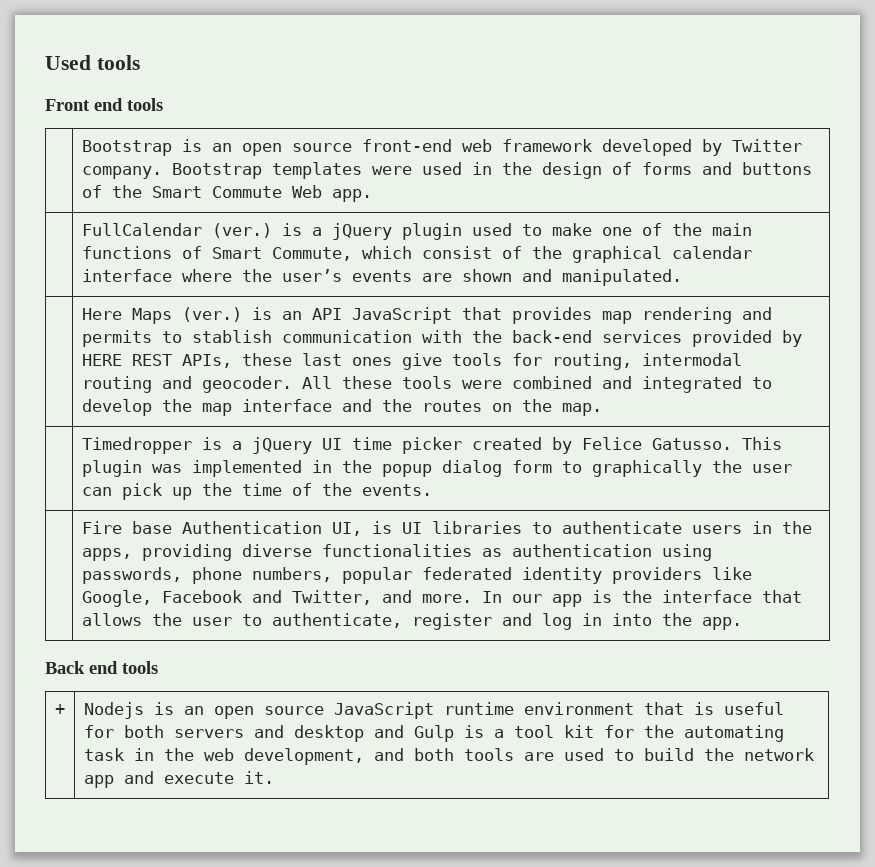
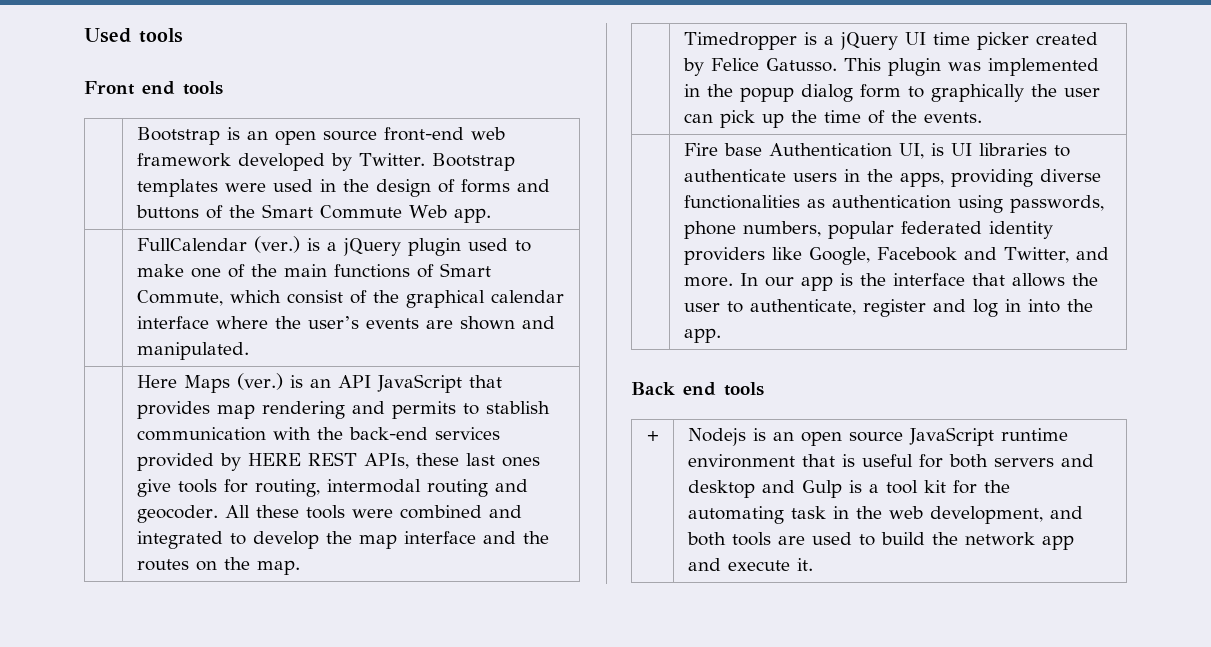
- | Bootstrap is an open source front-end web framework developed by Twitter company. Bootstrap templates were used in the design of forms and buttons of the Smart Commute Web app.
+ | Bootstrap is an open source front-end web framework developed by Twitter. Bootstrap templates were used in the design of forms and buttons of the Smart Commute Web app.

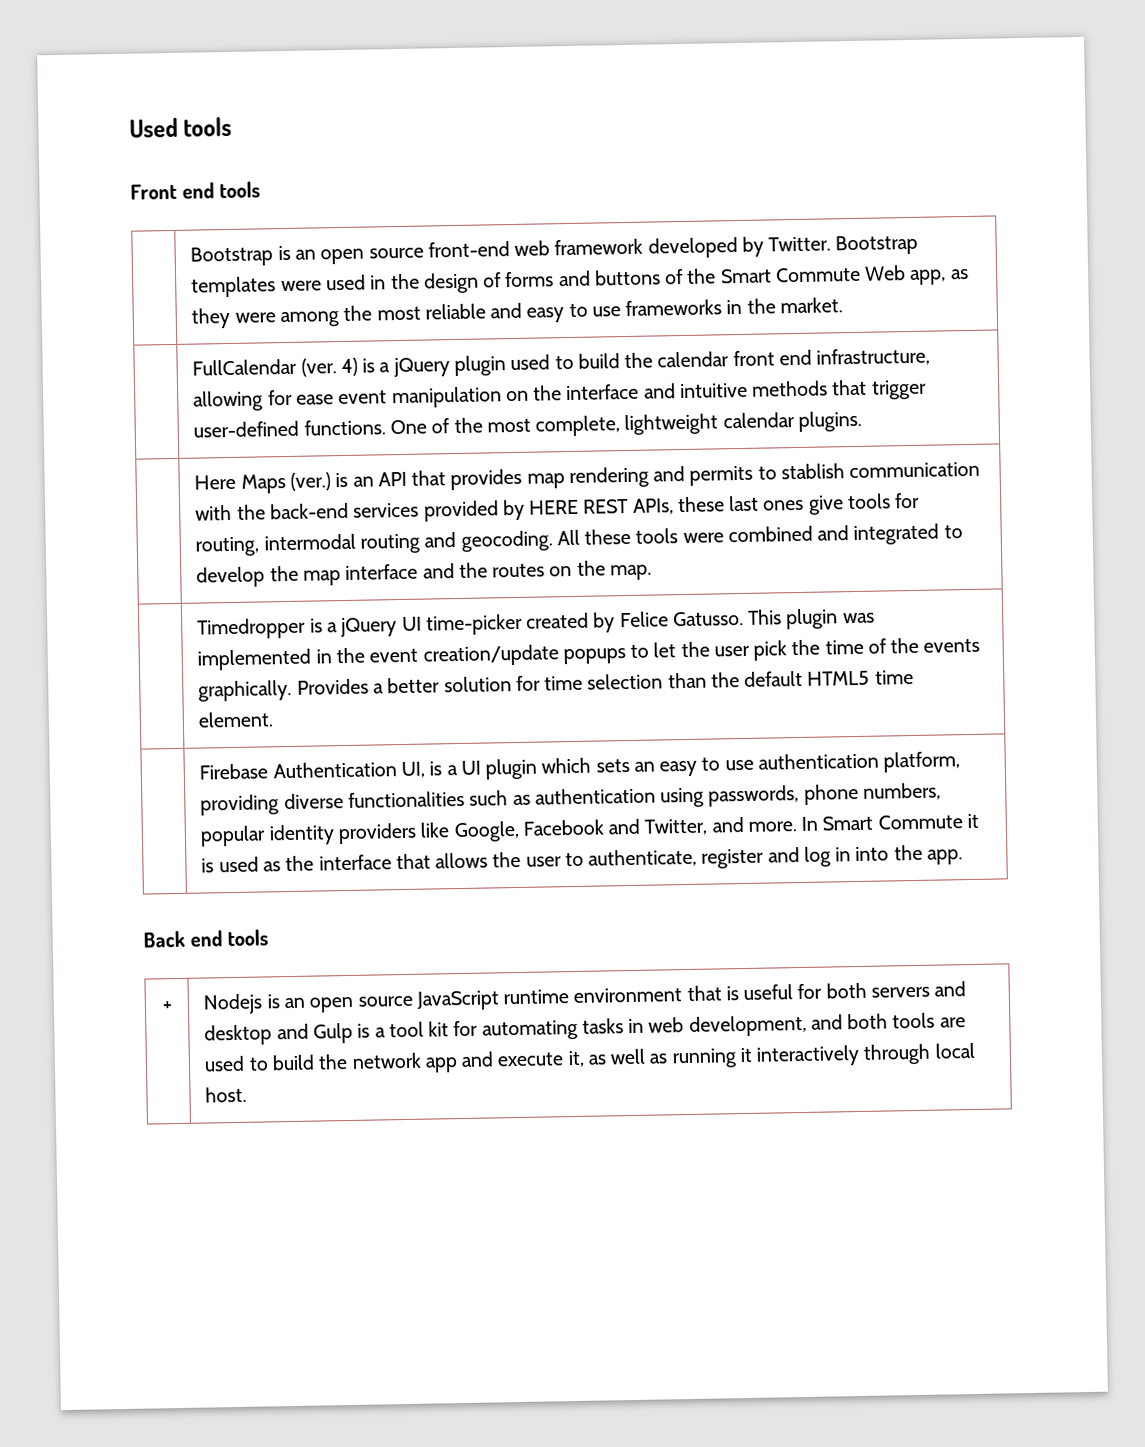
- Bootstrap templates were used in the design of forms and buttons of the Smart Commute Web app.
+ Bootstrap templates were used in the design of forms and buttons of the Smart Commute Web app, as they were among the most reliable and easy to use frameworks in the market.
- | FullCalendar (ver.) is a jQuery plugin used to make one of the main functions of Smart Commute, which consist of the graphical calendar interface where the user’s events are shown and manipulated.
+ | FullCalendar (ver. 4) is a jQuery plugin used to build the calendar front end infrastructure, allowing for ease event manipulation on the interface and intuitive methods that trigger user-defined functions. One of the most complete, lightweight calendar plugins.
- Here Maps (ver.) is an API JavaScript that provides map rendering and permits to stablish communication with the back-end services provided by HERE REST APIs, these last ones give tools for routing, intermodal routing and geocoder.
+ Here Maps (ver.) is an API that provides map rendering and permits to stablish communication with the back-end services provided by HERE REST APIs, these last ones give tools for routing, intermodal routing and geocoding.
- Timedropper is a jQuery UI time picker created by Felice Gatusso.
+ Timedropper is a jQuery UI time-picker created by Felice Gatusso.
- This plugin was implemented in the popup dialog form to graphically the user can pick up the time of the events.
- | Fire base Authentication UI, is UI libraries to authenticate users in the apps, providing diverse functionalities as authentication using passwords, phone numbers, popular federated identity providers like Google, Facebook and Twitter, and more.
+ This plugin was implemented in the event creation/update popups to let the user pick the time of the events graphically. Provides a better solution for time selection than the default HTML5 time element.
+ | Firebase Authentication UI, is a UI plugin which sets an easy to use authentication platform, providing diverse functionalities such as authentication using passwords, phone numbers, popular identity providers like Google, Facebook and Twitter, and more.
- In our app is the interface that allows the user to authenticate, register and log in into the app.
+ In Smart Commute it is used as the interface that allows the user to authenticate, register and log in into the app.
- Nodejs is an open source JavaScript runtime environment that is useful for both servers and desktop and Gulp is a tool kit for the automating task in the web development, and both tools are used to build the network app and execute it.
+ Nodejs is an open source JavaScript runtime environment that is useful for both servers and desktop and Gulp is a tool kit for automating tasks in web development, and both tools are used to build the network app and execute it, as well as running it interactively through local host.

